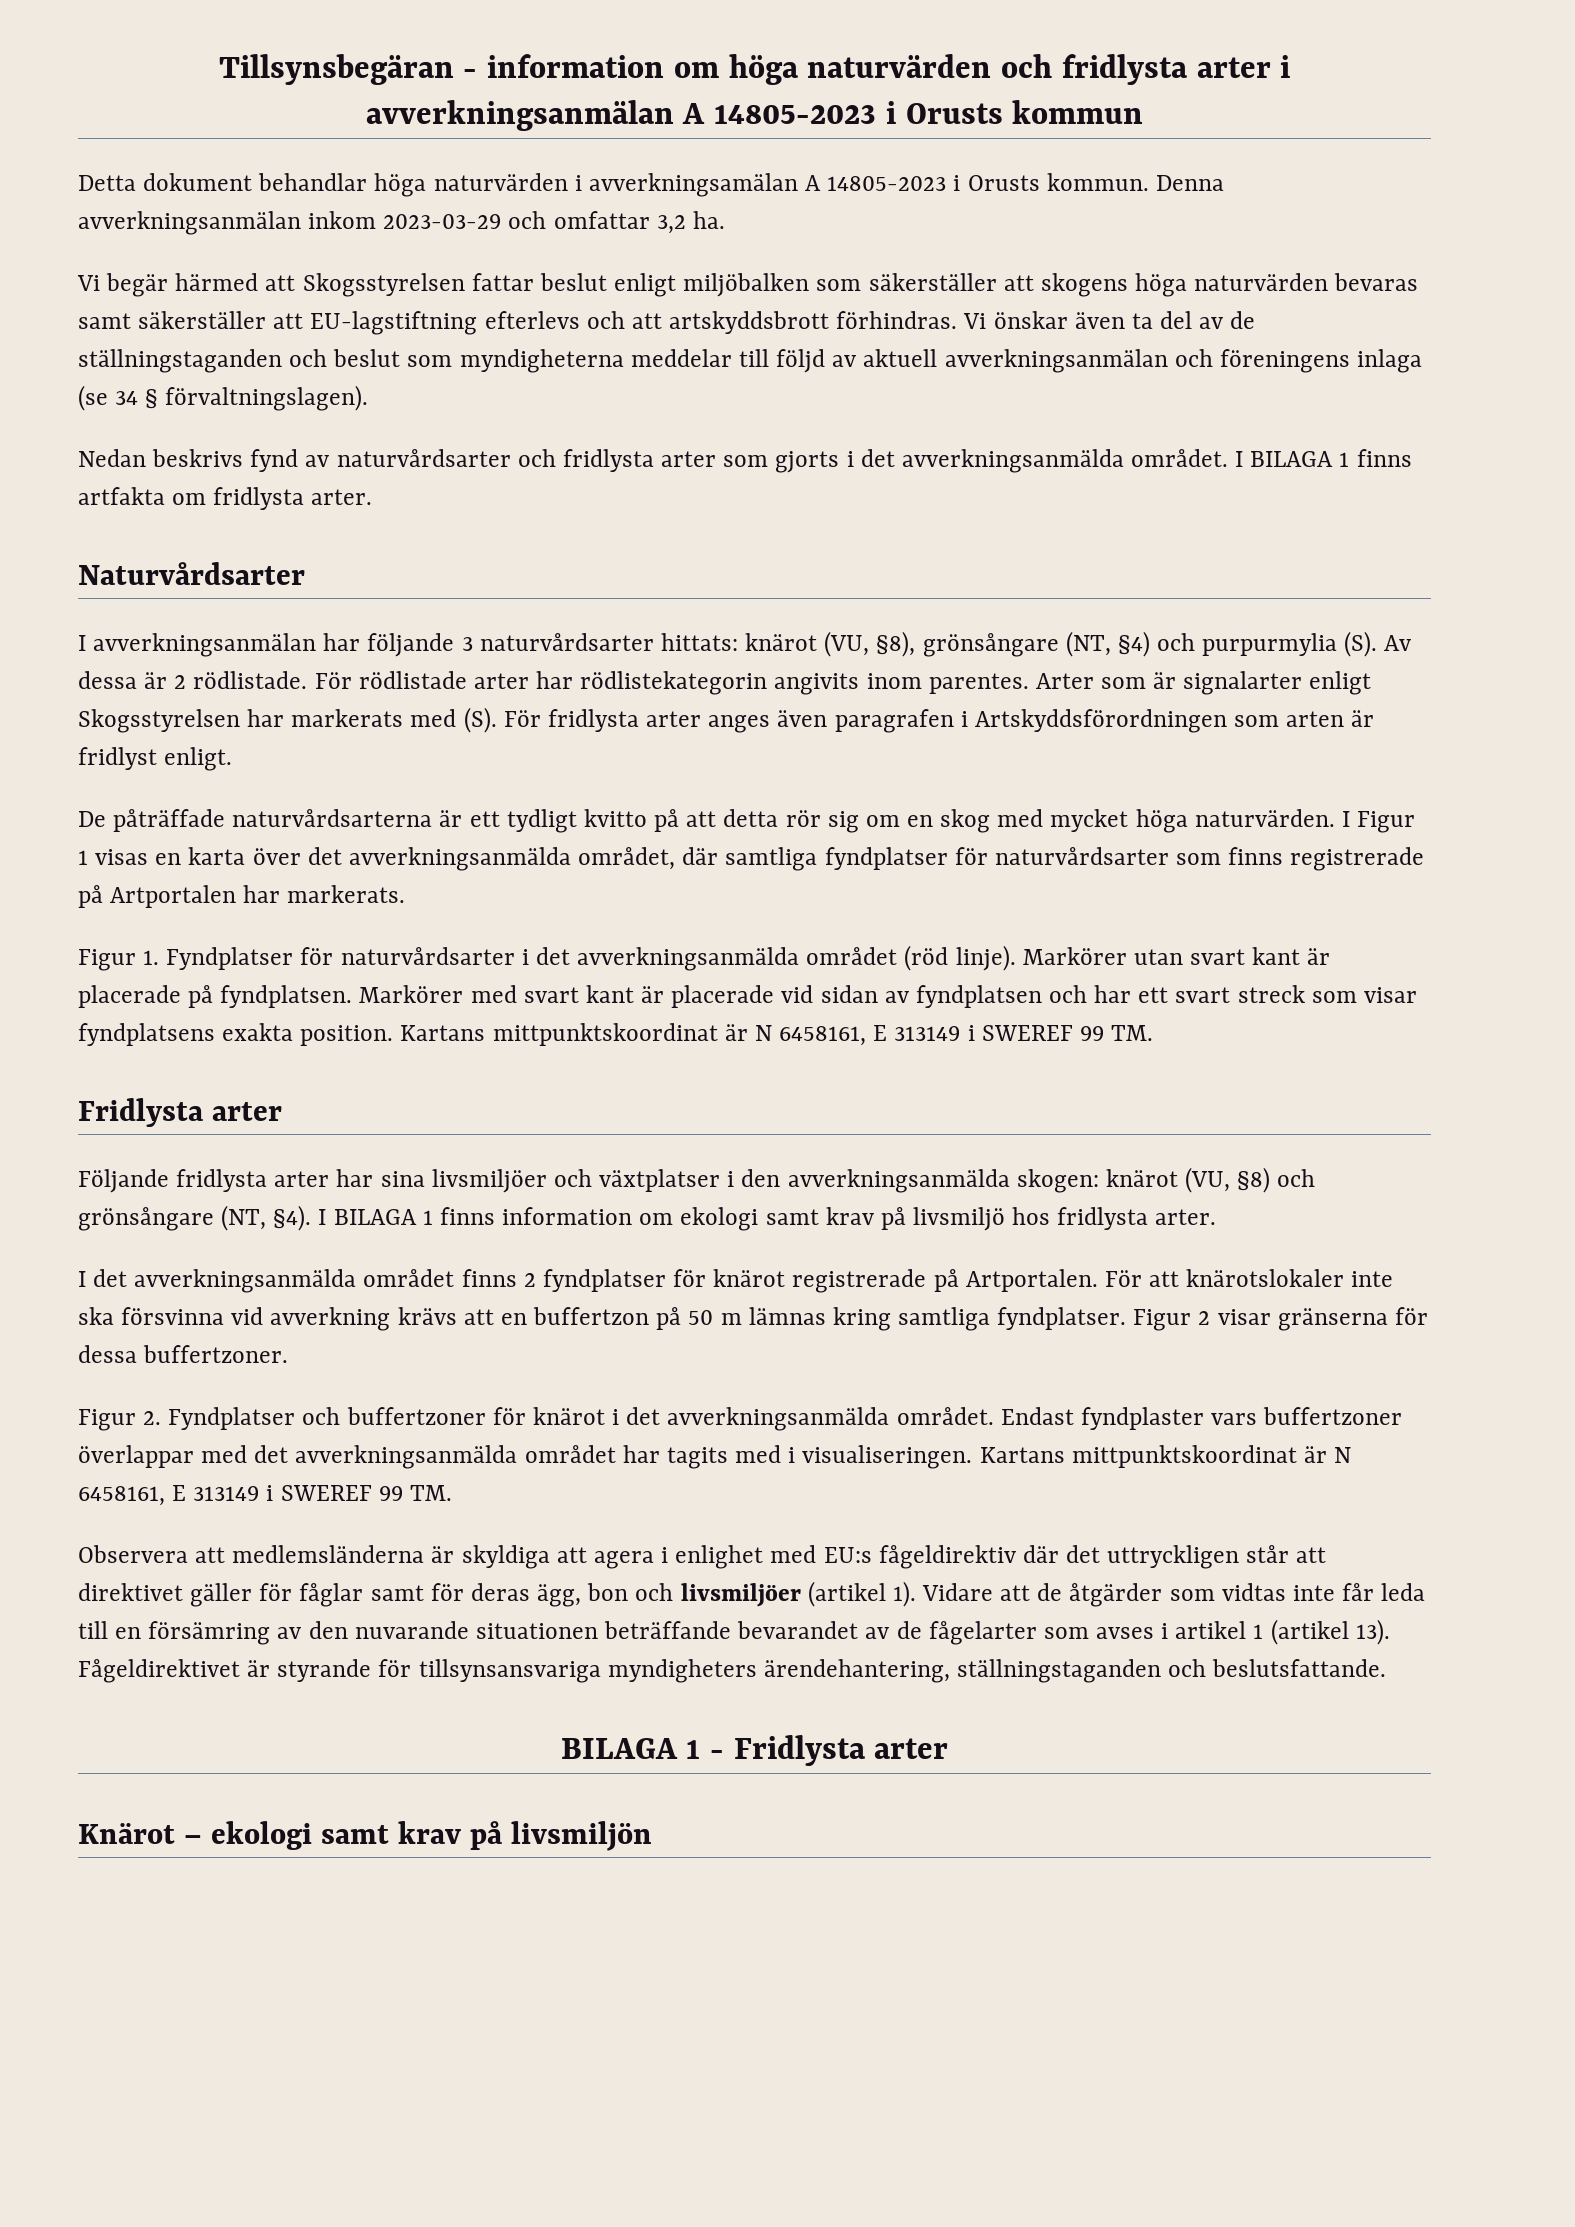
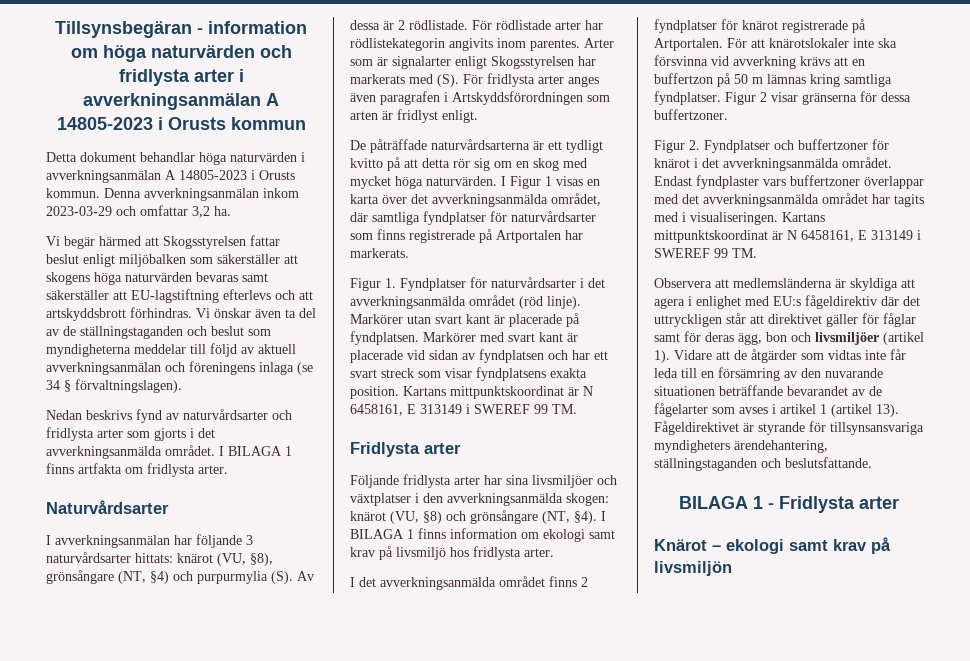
- Detta dokument behandlar höga naturvärden i avverkningsamälan A 14805-2023 i Orusts kommun.
+ Detta dokument behandlar höga naturvärden i avverkningsanmälan A 14805-2023 i Orusts kommun.

